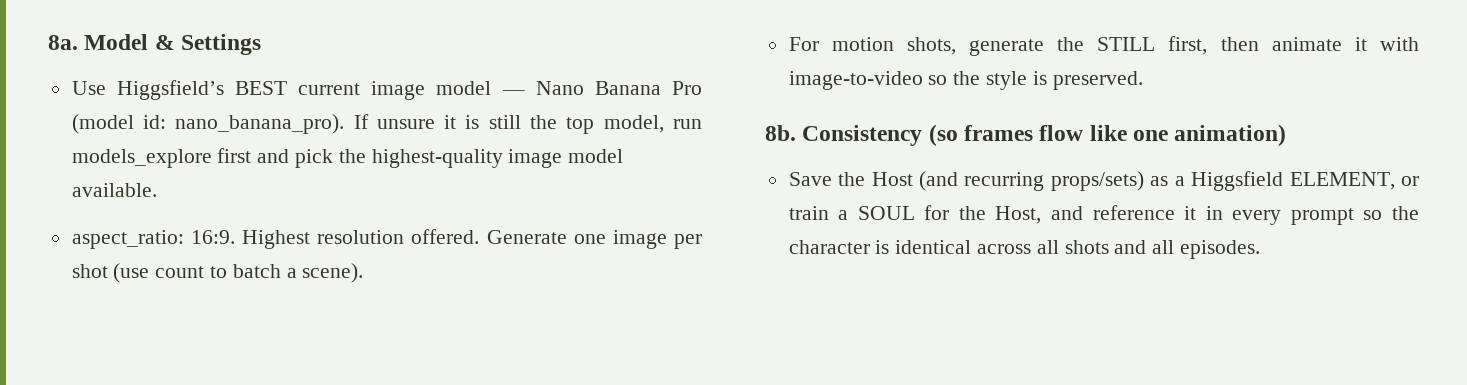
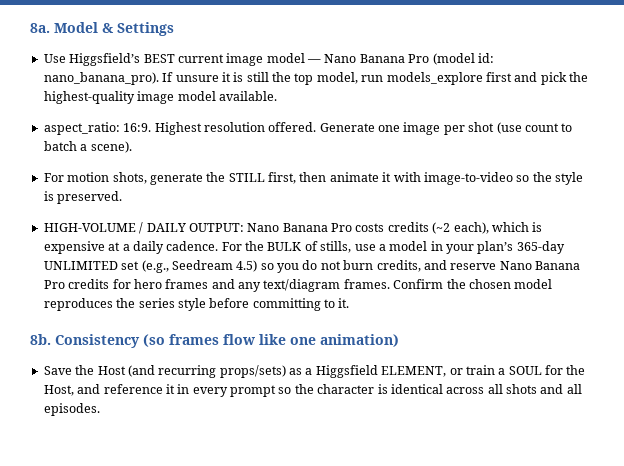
+ HIGH-VOLUME / DAILY OUTPUT: Nano Banana Pro costs credits (~2 each), which is expensive at a daily cadence. For the BULK of stills, use a model in your plan’s 365-day UNLIMITED set (e.g., Seedream 4.5) so you do not burn credits, and reserve Nano Banana Pro credits for hero frames and any text/diagram frames. Confirm the chosen model reproduces the series style before committing to it.

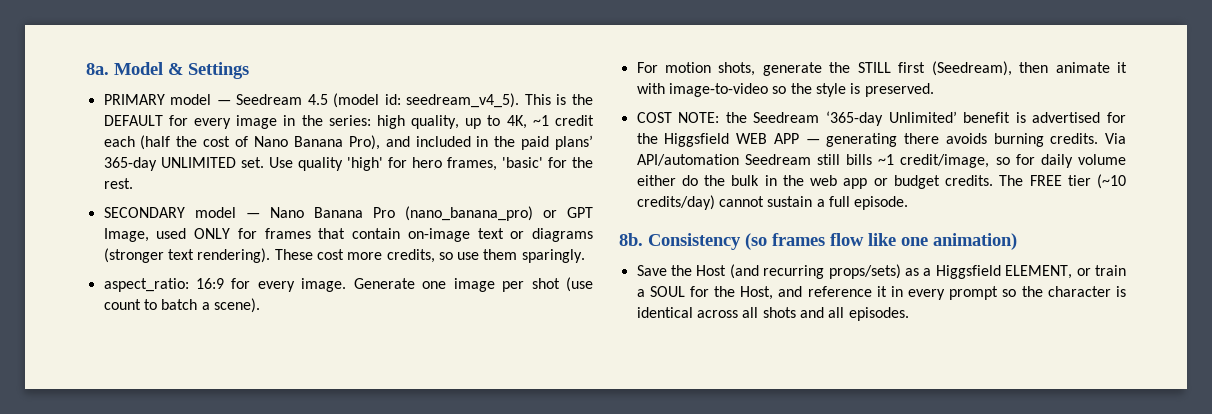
- Use Higgsfield’s BEST current image model — Nano Banana Pro (model id: nano_banana_pro). If unsure it is still the top model, run models_explore first and pick the highest-quality image model available.
- aspect_ratio: 16:9. Highest resolution offered.
+ PRIMARY model — Seedream 4.5 (model id: seedream_v4_5). This is the DEFAULT for every image in the series: high quality, up to 4K, ~1 credit each (half the cost of Nano Banana Pro), and included in the paid plans’ 365-day UNLIMITED set. Use quality 'high' for hero frames, 'basic' for the rest.
+ SECONDARY model — Nano Banana Pro (nano_banana_pro) or GPT Image, used ONLY for frames that contain on-image text or diagrams (stronger text rendering). These cost more credits, so use them sparingly.
+ aspect_ratio: 16:9 for every image.
- For motion shots, generate the STILL first, then animate it with image-to-video so the style is preserved.
+ For motion shots, generate the STILL first (Seedream), then animate it with image-to-video so the style is preserved.
- HIGH-VOLUME / DAILY OUTPUT: Nano Banana Pro costs credits (~2 each), which is expensive at a daily cadence. For the BULK of stills, use a model in your plan’s 365-day UNLIMITED set (e.g., Seedream 4.5) so you do not burn credits, and reserve Nano Banana Pro credits for hero frames and any text/diagram frames. Confirm the chosen model reproduces the series style before committing to it.
+ COST NOTE: the Seedream ‘365-day Unlimited’ benefit is advertised for the Higgsfield WEB APP — generating there avoids burning credits. Via API/automation Seedream still bills ~1 credit/image, so for daily volume either do the bulk in the web app or budget credits. The FREE tier (~10 credits/day) cannot sustain a full episode.

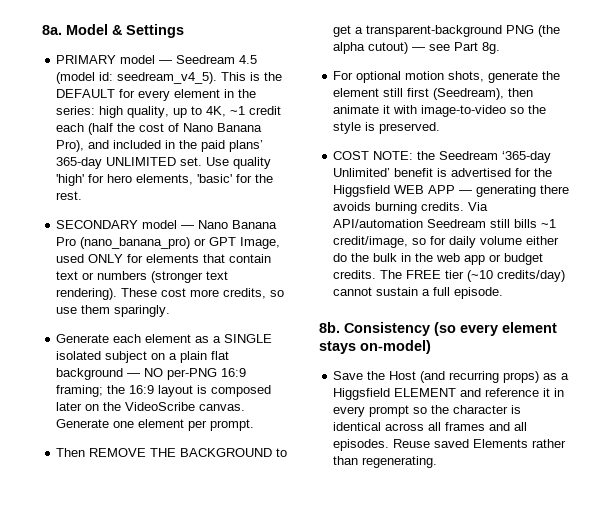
- This is the DEFAULT for every image in the series: high quality, up to 4K, ~1 credit each (half the cost of Nano Banana Pro), and included in the paid plans’ 365-day UNLIMITED set.
+ This is the DEFAULT for every element in the series: high quality, up to 4K, ~1 credit each (half the cost of Nano Banana Pro), and included in the paid plans’ 365-day UNLIMITED set.
- Use quality 'high' for hero frames, 'basic' for the rest.
+ Use quality 'high' for hero elements, 'basic' for the rest.
- SECONDARY model — Nano Banana Pro (nano_banana_pro) or GPT Image, used ONLY for frames that contain on-image text or diagrams (stronger text rendering).
+ SECONDARY model — Nano Banana Pro (nano_banana_pro) or GPT Image, used ONLY for elements that contain text or numbers (stronger text rendering).
- aspect_ratio: 16:9 for every image. Generate one image per shot (use count to batch a scene).
+ Generate each element as a SINGLE isolated subject on a plain flat background — NO per-PNG 16:9 framing; the 16:9 layout is composed later on the VideoScribe canvas. Generate one element per prompt.
+ Then REMOVE THE BACKGROUND to get a transparent-background PNG (the alpha cutout) — see Part 8g.
- For motion shots, generate the STILL first (Seedream), then animate it with image-to-video so the style is preserved.
+ For optional motion shots, generate the element still first (Seedream), then animate it with image-to-video so the style is preserved.
- Consistency (so frames flow like one animation)
+ Consistency (so every element stays on-model)
- Save the Host (and recurring props/sets) as a Higgsfield ELEMENT, or train a SOUL for the Host, and reference it in every prompt so the character is identical across all shots and all episodes.
+ Save the Host (and recurring props) as a Higgsfield ELEMENT and reference it in every prompt so the character is identical across all frames and all episodes.
+ Reuse saved Elements rather than regenerating.

